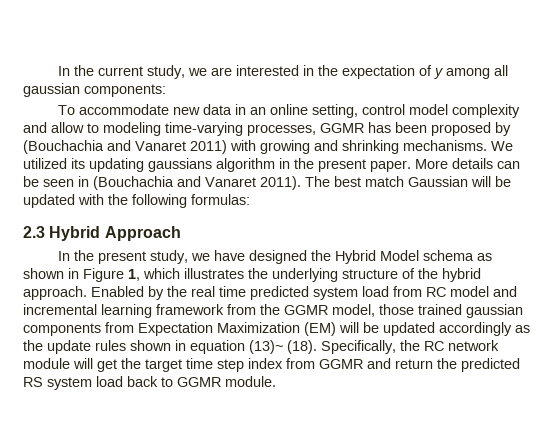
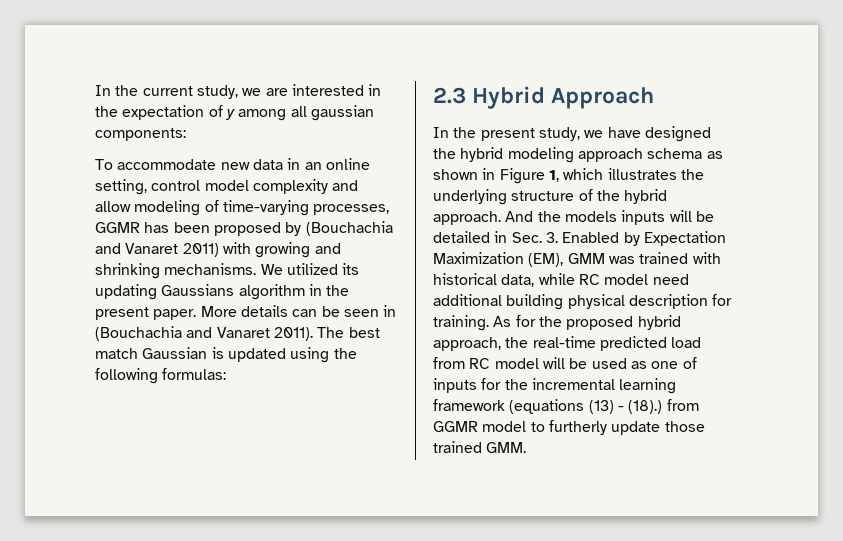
- To accommodate new data in an online setting, control model complexity and allow to modeling time-varying processes, GGMR has been proposed by (Bouchachia and Vanaret 2011) with growing and shrinking mechanisms.
+ To accommodate new data in an online setting, control model complexity and allow modeling of time-varying processes, GGMR has been proposed by (Bouchachia and Vanaret 2011) with growing and shrinking mechanisms.
- We utilized its updating gaussians algorithm in the present paper.
+ We utilized its updating Gaussians algorithm in the present paper.
- The best match Gaussian will be updated with the following formulas:
+ The best match Gaussian is updated using the following formulas:
- In the present study, we have designed the Hybrid Model schema as shown in Figure 1, which illustrates the underlying structure of the hybrid approach.
+ In the present study, we have designed the hybrid modeling approach schema as shown in Figure 1, which illustrates the underlying structure of the hybrid approach.
- Enabled by the real time predicted system load from RC model and incremental learning framework from the GGMR model, those trained gaussian components from Expectation Maximization (EM) will be updated accordingly as the update rules shown in equation (13)~ (18). Specifically, the RC network module will get the target time step index from GGMR and return the predicted RS system load back to GGMR module.
+ And the models inputs will be detailed in Sec. 3. Enabled by Expectation Maximization (EM), GMM was trained with historical data, while RC model need additional building physical description for training. As for the proposed hybrid approach, the real-time predicted load from RC model will be used as one of inputs for the incremental learning framework (equations (13) - (18).) from GGMR model to furtherly update those trained GMM.

